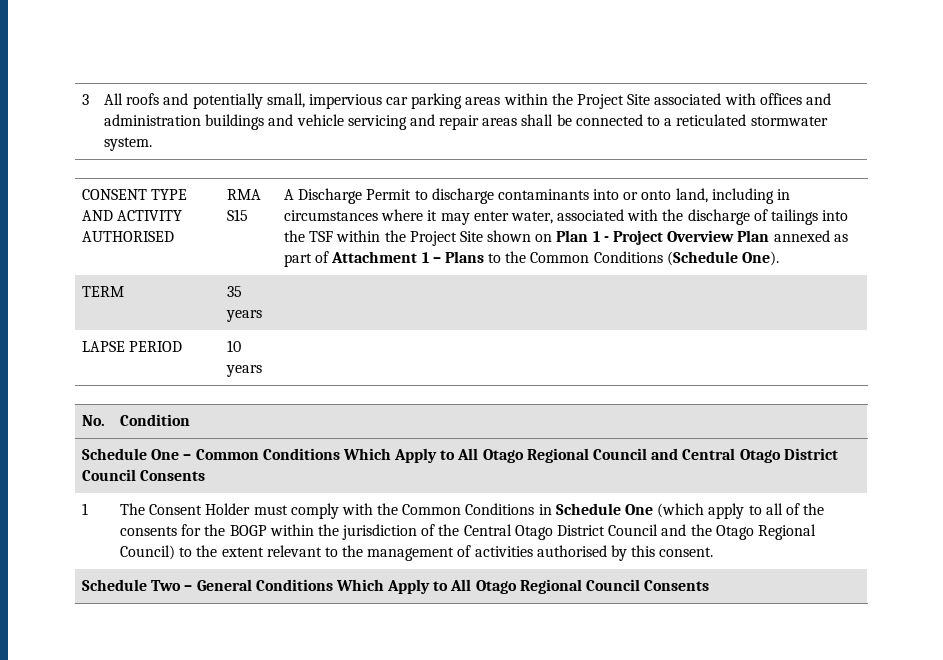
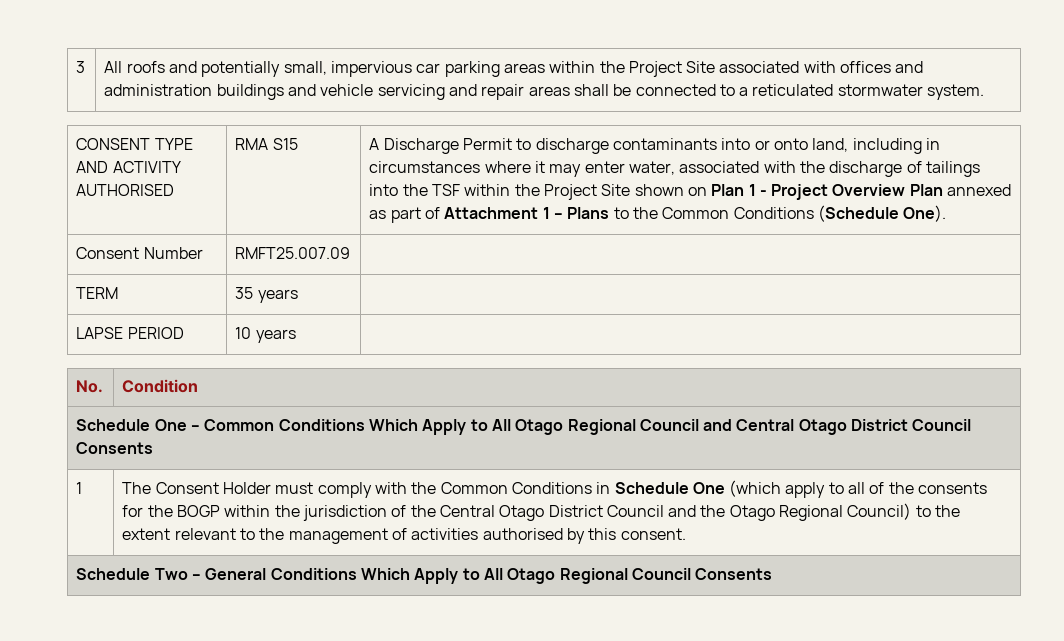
+ Consent Number | RMFT25.007.09 |

